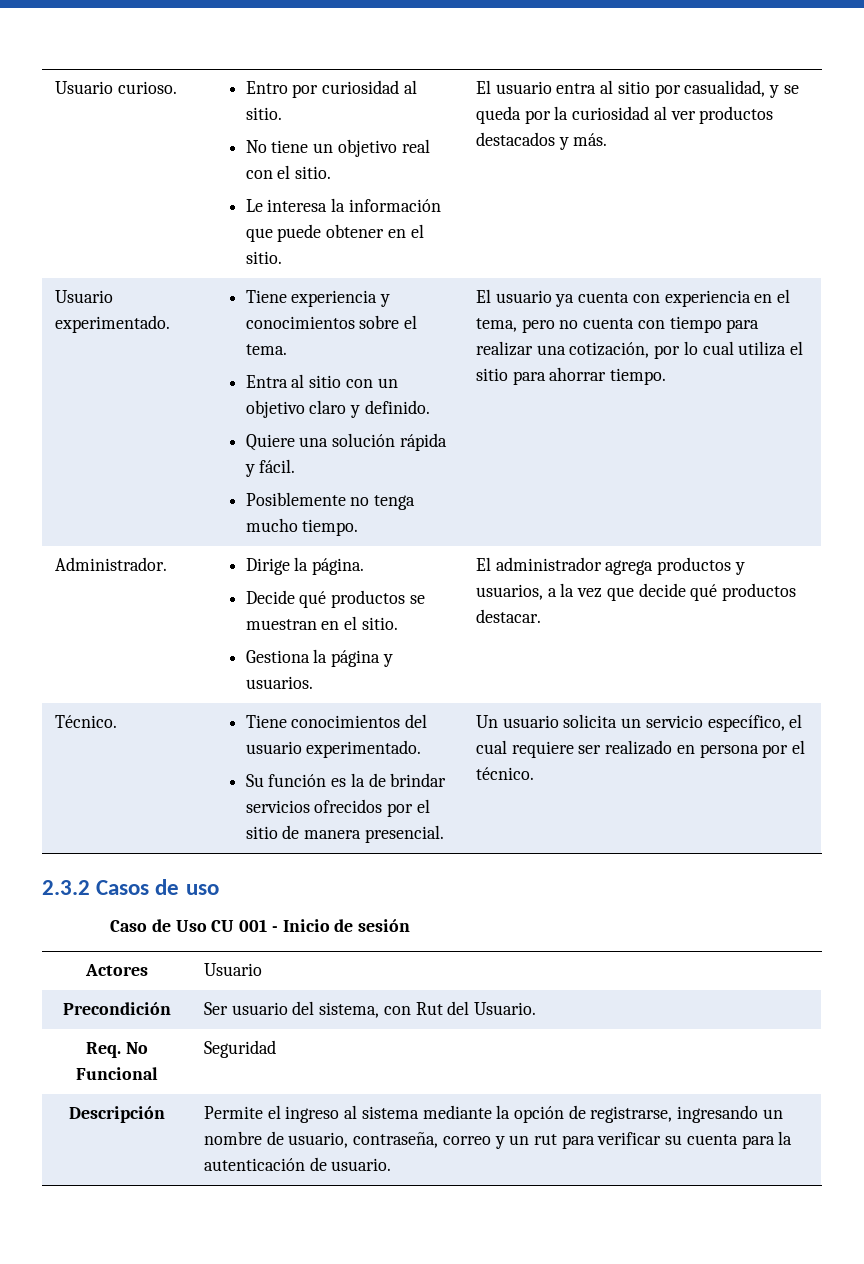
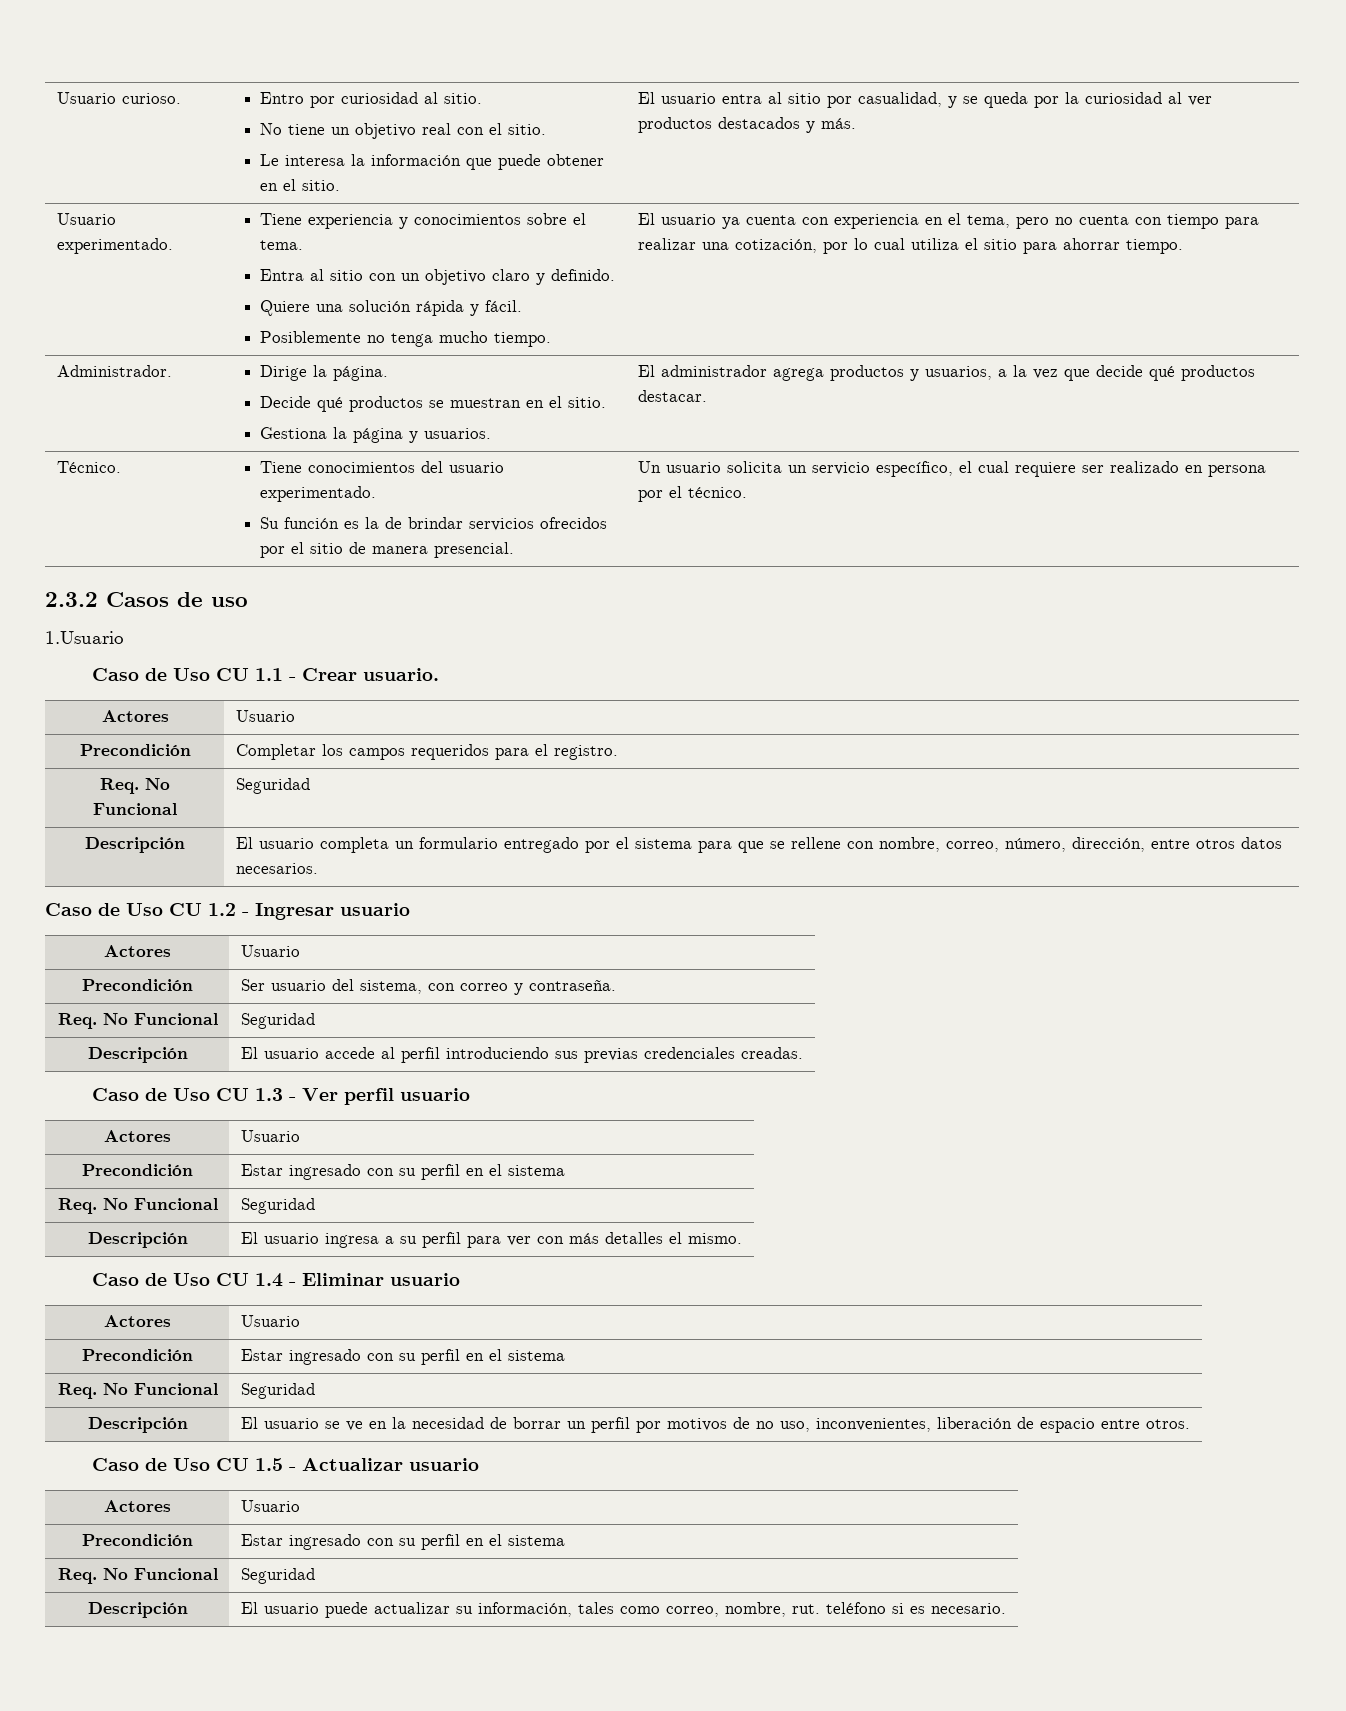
- Caso de Uso CU 001 - Inicio de sesión
+ 1.Usuario
+ Caso de Uso CU 1.1 - Crear usuario.
+ Actores | Usuario
+ Precondición | Completar los campos requeridos para el registro.
+ Req. No Funcional | Seguridad
+ Descripción | El usuario completa un formulario entregado por el sistema para que se rellene con nombre, correo, número, dirección, entre otros datos necesarios.
+ Caso de Uso CU 1.2 - Ingresar usuario
- Precondición | Ser usuario del sistema, con Rut del Usuario.
+ Precondición | Ser usuario del sistema, con correo y contraseña.
  Req. No Funcional | Seguridad
- Descripción | Permite el ingreso al sistema mediante la opción de registrarse, ingresando un nombre de usuario, contraseña, correo y un rut para verificar su cuenta para la autenticación de usuario.
+ Descripción | El usuario accede al perfil introduciendo sus previas credenciales creadas.
+ Caso de Uso CU 1.3 - Ver perfil usuario
+ Actores | Usuario
+ Precondición | Estar ingresado con su perfil en el sistema
+ Req. No Funcional | Seguridad
+ Descripción | El usuario ingresa a su perfil para ver con más detalles el mismo.
+ Caso de Uso CU 1.4 - Eliminar usuario
+ Actores | Usuario
+ Precondición | Estar ingresado con su perfil en el sistema
+ Req. No Funcional | Seguridad
+ Descripción | El usuario se ve en la necesidad de borrar un perfil por motivos de no uso, inconvenientes, liberación de espacio entre otros.
+ Caso de Uso CU 1.5 - Actualizar usuario
+ Actores | Usuario
+ Precondición | Estar ingresado con su perfil en el sistema
+ Req. No Funcional | Seguridad
+ Descripción | El usuario puede actualizar su información, tales como correo, nombre, rut. teléfono si es necesario.

